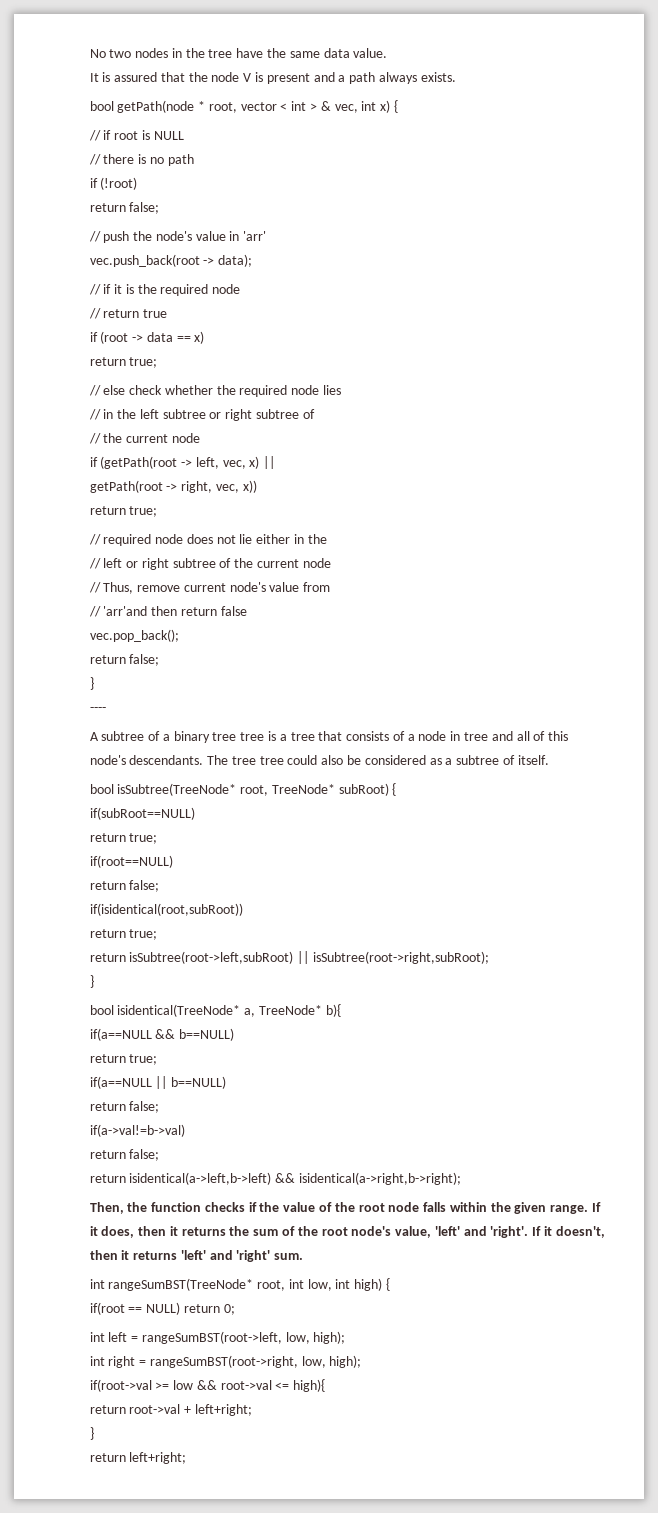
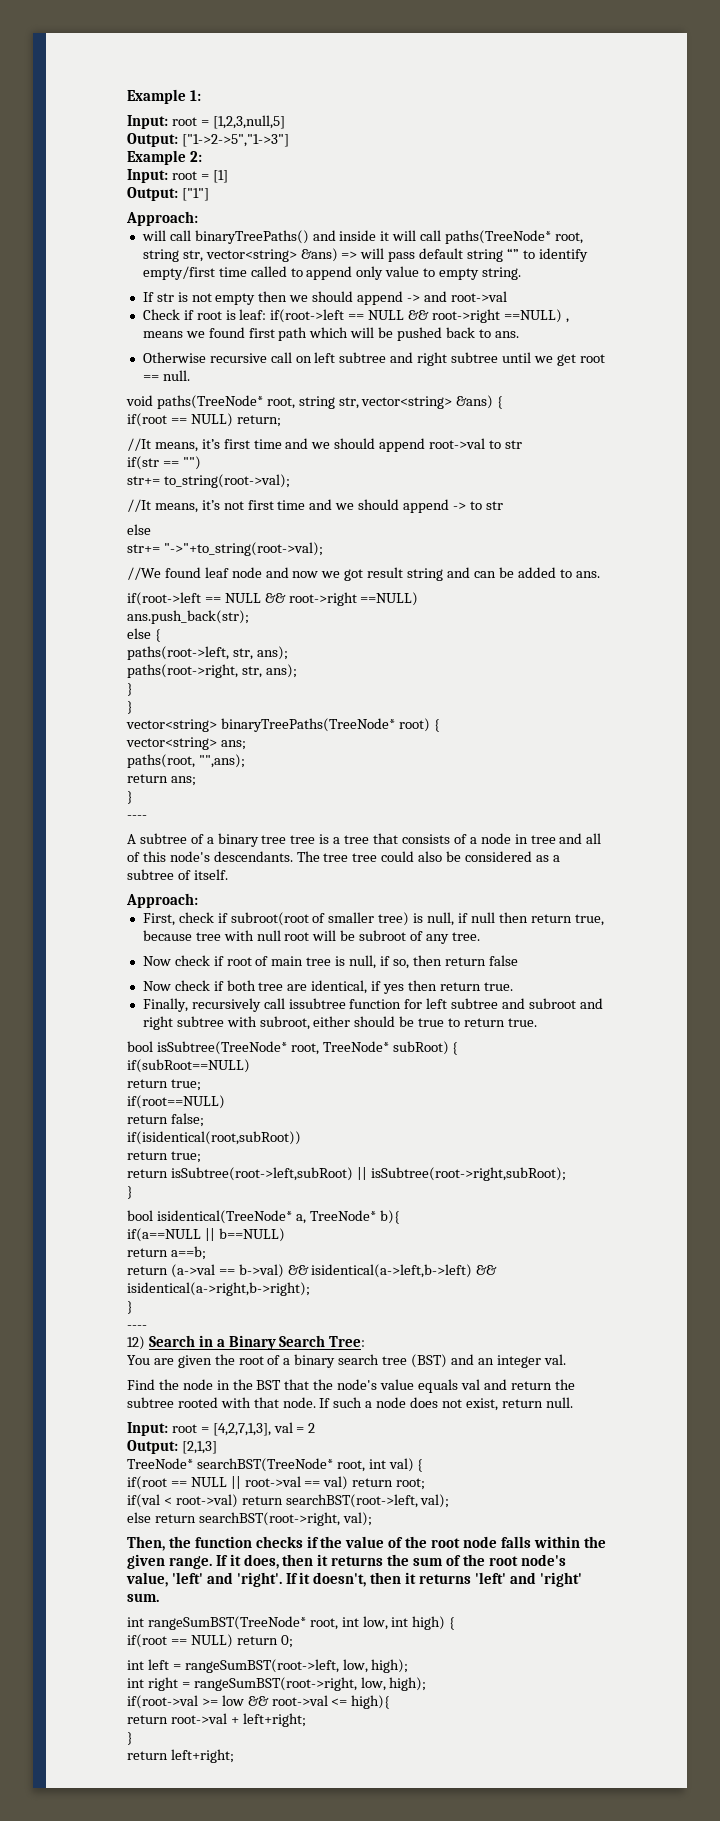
- No two nodes in the tree have the same data value.
- It is assured that the node V is present and a path always exists.
- bool getPath(node * root, vector < int > & vec, int x) {
- // if root is NULL
- // there is no path
- if (!root)
- return false;
- // push the node's value in 'arr'
- vec.push_back(root -> data);
- // if it is the required node
- // return true
- if (root -> data == x)
- return true;
- // else check whether the required node lies
- // in the left subtree or right subtree of
- // the current node
- if (getPath(root -> left, vec, x) ||
- getPath(root -> right, vec, x))
- return true;
- // required node does not lie either in the
- // left or right subtree of the current node
- // Thus, remove current node's value from
- // 'arr'and then return false
- vec.pop_back();
- return false;
+ Example 1:
+ Input: root = [1,2,3,null,5]
+ Output: ["1->2->5","1->3"]
+ Example 2:
+ Input: root = [1]
+ Output: ["1"]
+ Approach:
+ will call binaryTreePaths() and inside it will call paths(TreeNode* root, string str, vector<string> &ans) => will pass default string “” to identify empty/first time called to append only value to empty string.
+ If str is not empty then we should append -> and root->val
+ Check if root is leaf: if(root->left == NULL && root->right ==NULL) , means we found first path which will be pushed back to ans.
+ Otherwise recursive call on left subtree and right subtree until we get root == null.
+ void paths(TreeNode* root, string str, vector<string> &ans) {
+ if(root == NULL) return;
+ //It means, it’s first time and we should append root->val to str
+ if(str == "")
+ str+= to_string(root->val);
+ //It means, it’s not first time and we should append -> to str
+ else
+ str+= "->"+to_string(root->val);
+ //We found leaf node and now we got result string and can be added to ans.
+ if(root->left == NULL && root->right ==NULL)
+ ans.push_back(str);
+ else {
+ paths(root->left, str, ans);
+ paths(root->right, str, ans);
+ }
+ }
+ vector<string> binaryTreePaths(TreeNode* root) {
+ vector<string> ans;
+ paths(root, "",ans);
+ return ans;
  The tree tree could also be considered as a subtree of itself.
+ Approach:
+ First, check if subroot(root of smaller tree) is null, if null then return true, because tree with null root will be subroot of any tree.
+ Now check if root of main tree is null, if so, then return false
+ Now check if both tree are identical, if yes then return true.
+ Finally, recursively call issubtree function for left subtree and subroot and right subtree with subroot, either should be true to return true.
- if(a==NULL && b==NULL)
- return true;
  if(a==NULL || b==NULL)
- return false;
- if(a->val!=b->val)
- return false;
- return isidentical(a->left,b->left) && isidentical(a->right,b->right);
+ return a==b;
+ return (a->val == b->val) && isidentical(a->left,b->left) && isidentical(a->right,b->right);
+ }
+ ----
+ 12) Search in a Binary Search Tree:
+ You are given the root of a binary search tree (BST) and an integer val.
+ Find the node in the BST that the node's value equals val and return the subtree rooted with that node. If such a node does not exist, return null.
+ Input: root = [4,2,7,1,3], val = 2
+ Output: [2,1,3]
+ TreeNode* searchBST(TreeNode* root, int val) {
+ if(root == NULL || root->val == val) return root;
+ if(val < root->val) return searchBST(root->left, val);
+ else return searchBST(root->right, val);

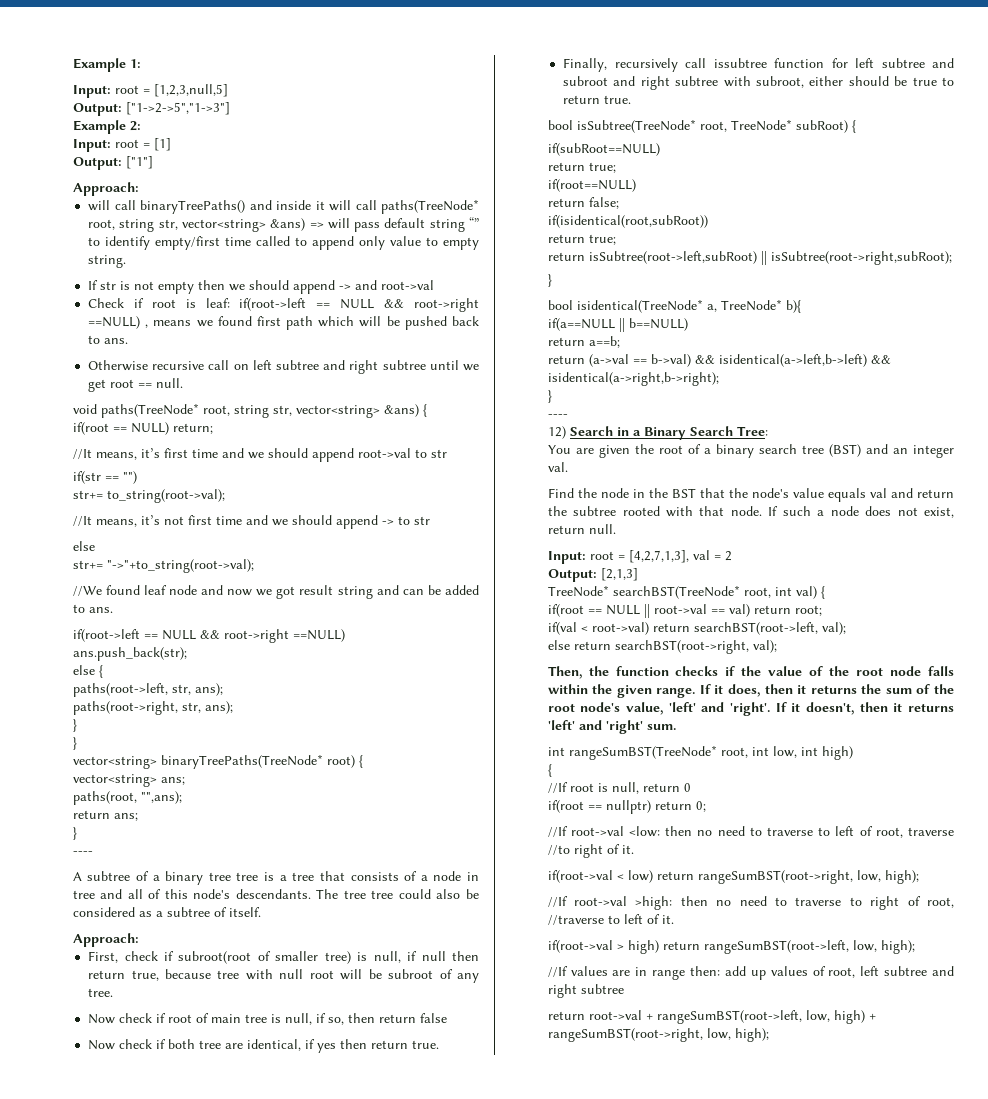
- int rangeSumBST(TreeNode* root, int low, int high) {
- if(root == NULL) return 0;
+ int rangeSumBST(TreeNode* root, int low, int high)
+ {
+ //If root is null, return 0
+ if(root == nullptr) return 0;
- int left = rangeSumBST(root->left, low, high);
- int right = rangeSumBST(root->right, low, high);
- if(root->val >= low && root->val <= high){
- return root->val + left+right;
- }
- return left+right;
+ //If root->val <low: then no need to traverse to left of root, traverse //to right of it.
+ if(root->val < low) return rangeSumBST(root->right, low, high);
+ //If root->val >high: then no need to traverse to right of root, //traverse to left of it.
+ if(root->val > high) return rangeSumBST(root->left, low, high);
+ //If values are in range then: add up values of root, left subtree and right subtree
+ return root->val + rangeSumBST(root->left, low, high) + rangeSumBST(root->right, low, high);

